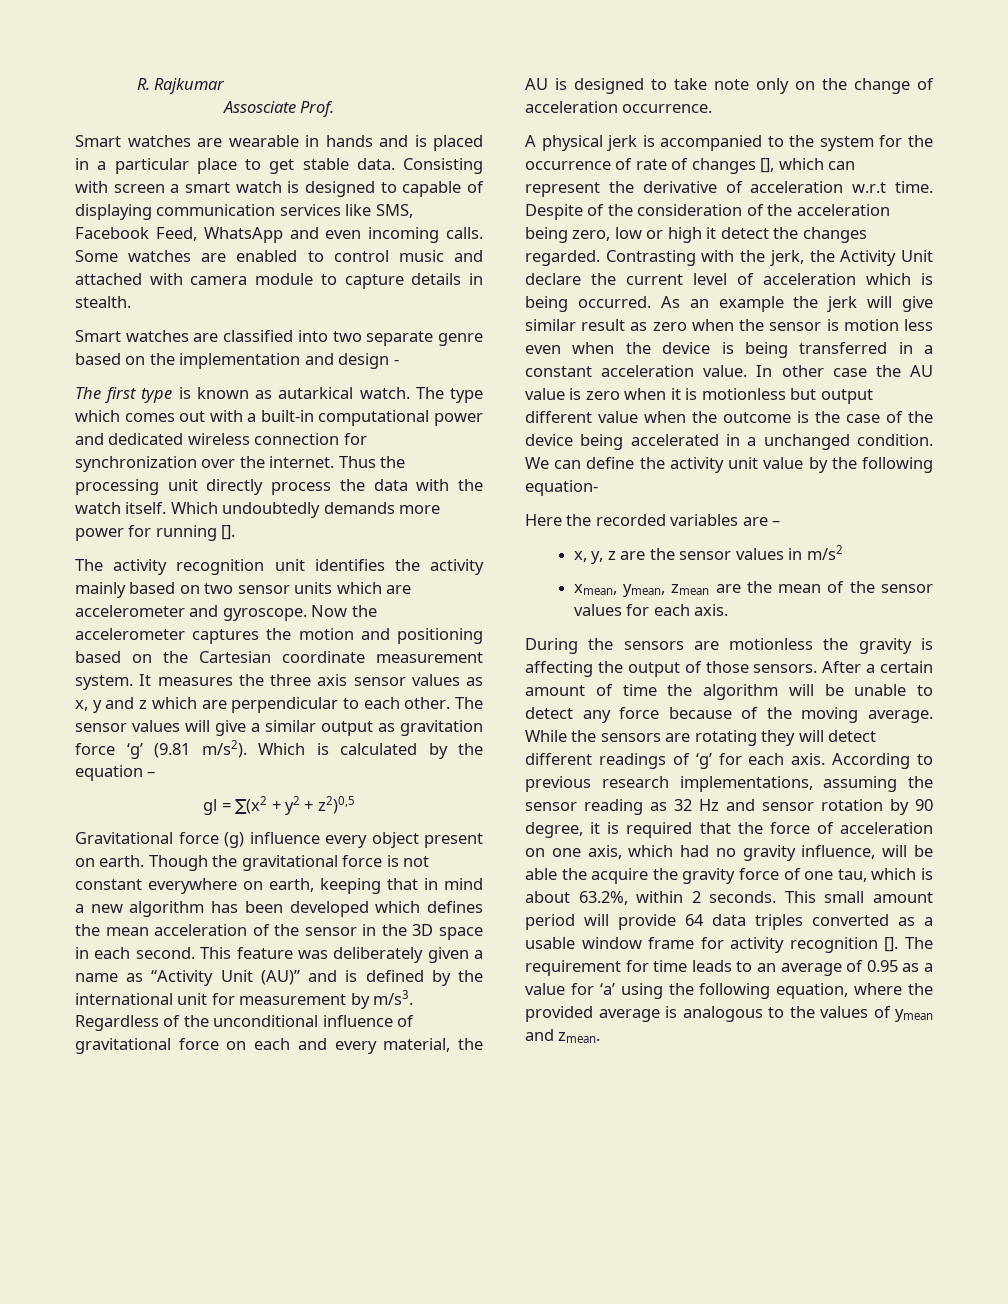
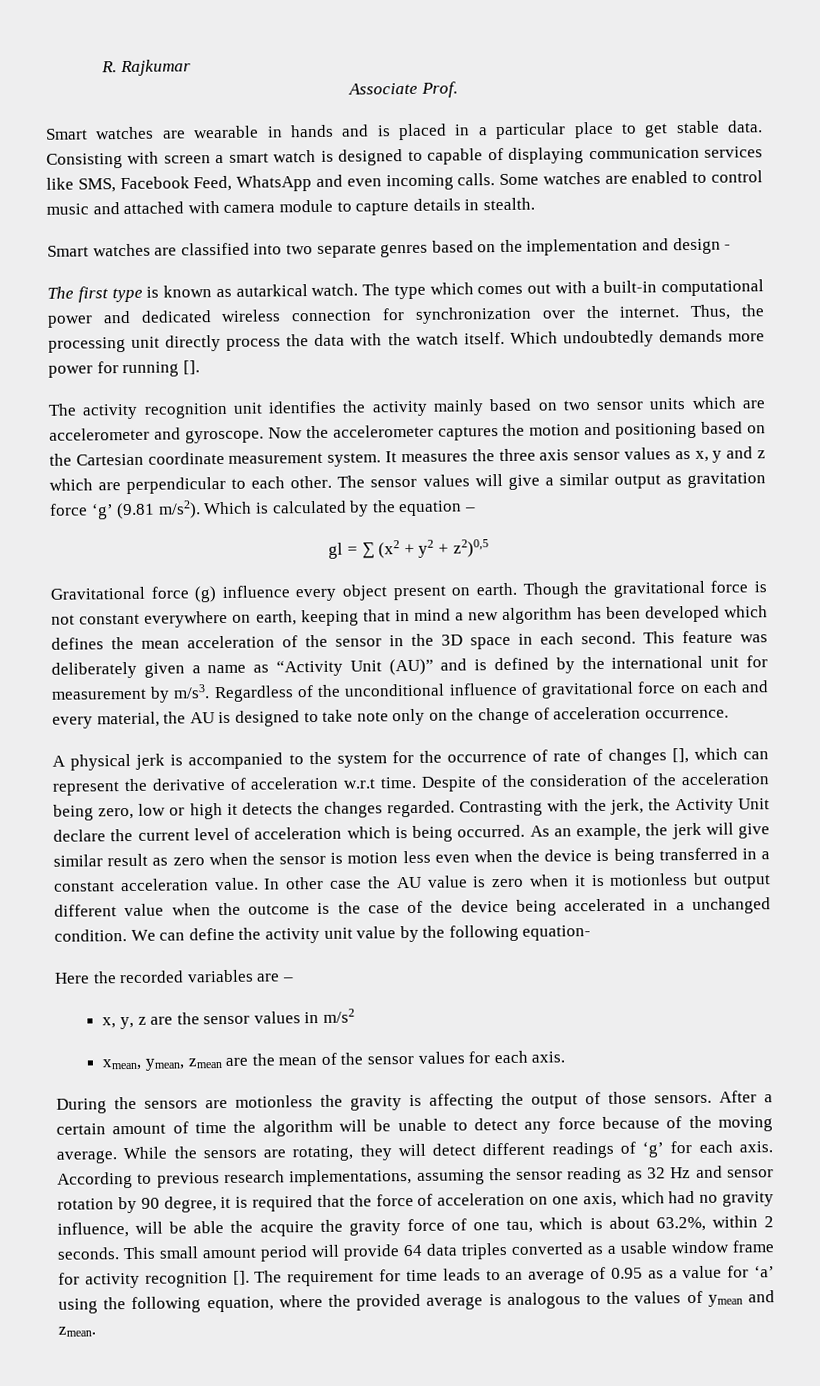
- Assosciate Prof.
+ Associate Prof.
- Smart watches are classified into two separate genre based on the implementation and design -
+ Smart watches are classified into two separate genres based on the implementation and design -
- Thus the processing unit directly process the data with the watch itself.
+ Thus, the processing unit directly process the data with the watch itself.
- gl = ∑(x2 + y2 + z2)0,5
+ gl = ∑ (x2 + y2 + z2)0,5
- Despite of the consideration of the acceleration being zero, low or high it detect the changes regarded.
+ Despite of the consideration of the acceleration being zero, low or high it detects the changes regarded.
- As an example the jerk will give similar result as zero when the sensor is motion less even when the device is being transferred in a constant acceleration value.
+ As an example, the jerk will give similar result as zero when the sensor is motion less even when the device is being transferred in a constant acceleration value.
- While the sensors are rotating they will detect different readings of ‘g’ for each axis.
+ While the sensors are rotating, they will detect different readings of ‘g’ for each axis.

